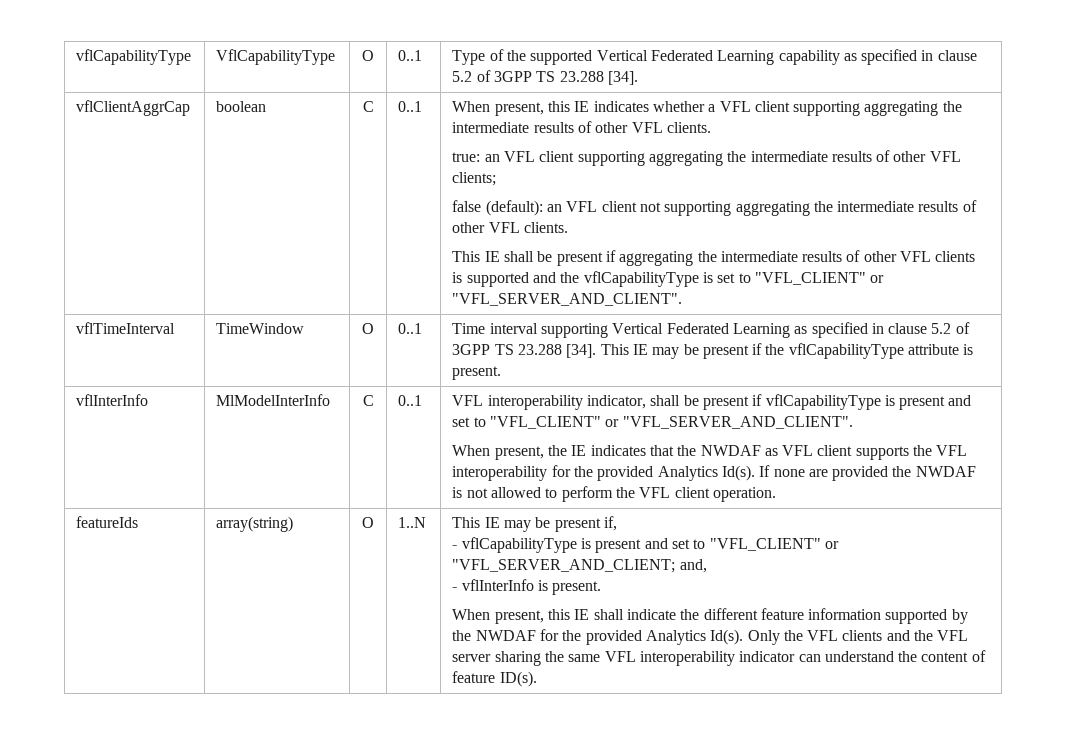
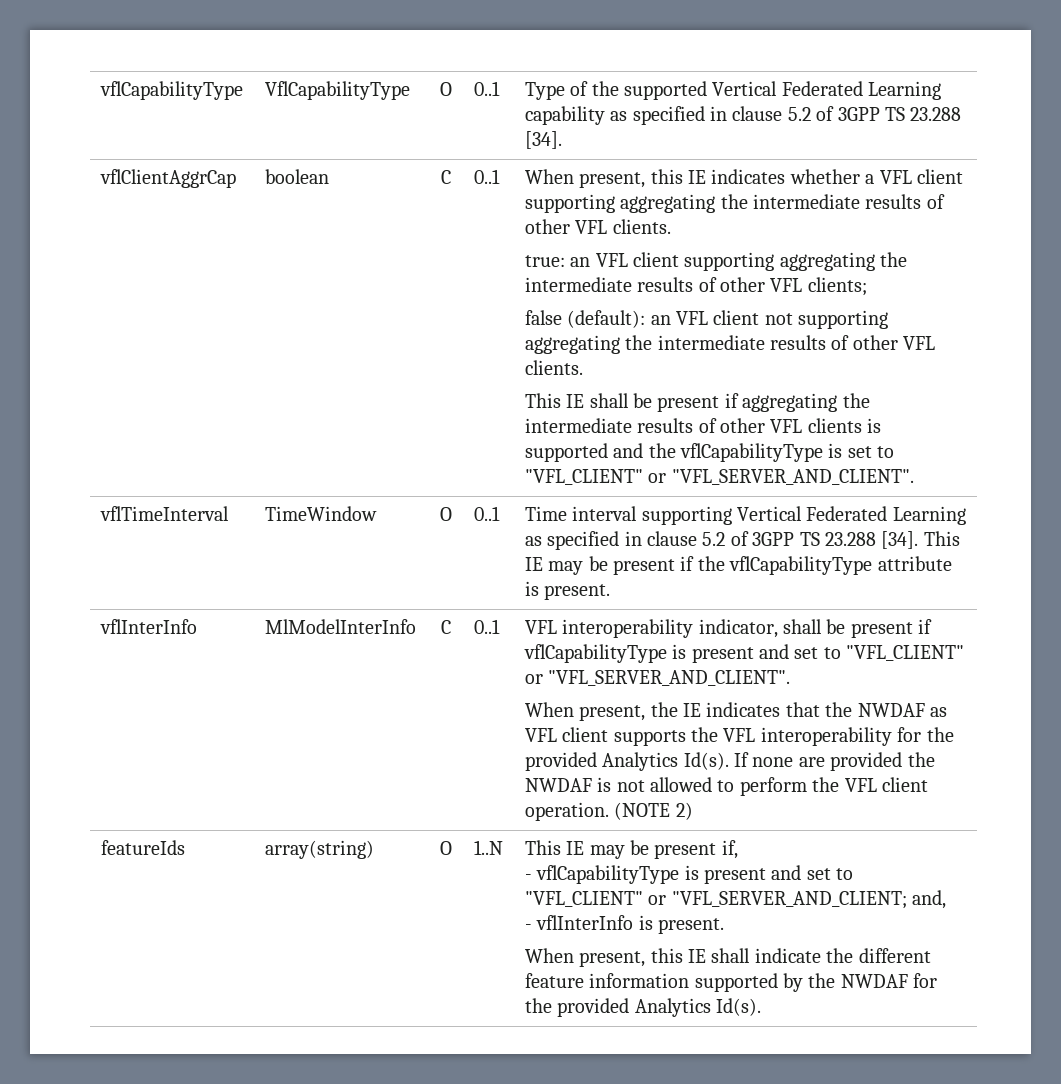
+ (NOTE 2)
- Only the VFL clients and the VFL server sharing the same VFL interoperability indicator can understand the content of feature ID(s).

